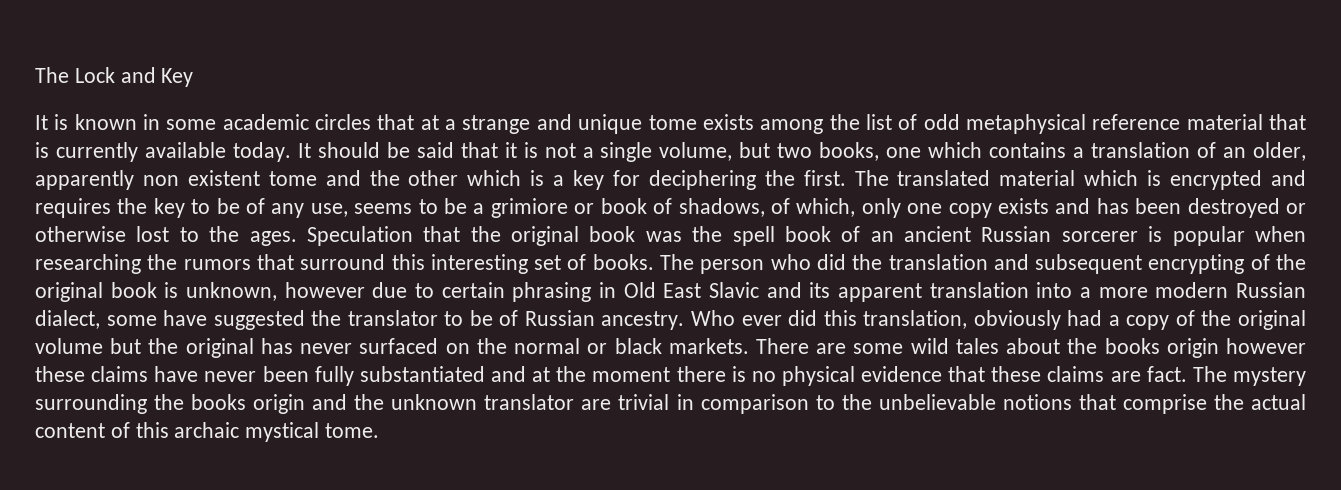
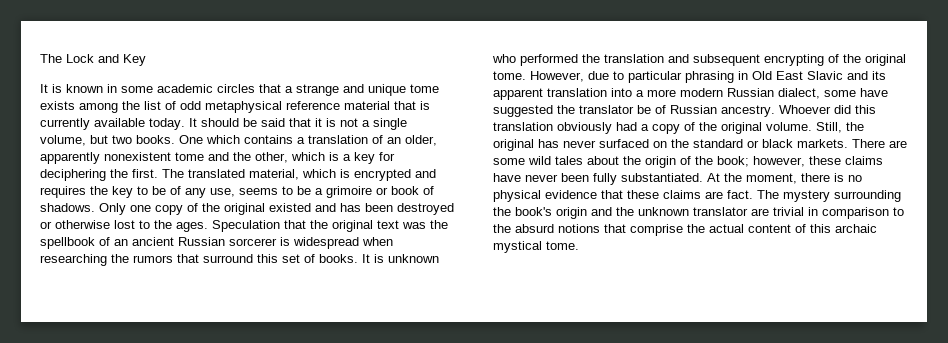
- It is known in some academic circles that at a strange and unique tome exists among the list of odd metaphysical reference material that is currently available today.
+ It is known in some academic circles that a strange and unique tome exists among the list of odd metaphysical reference material that is currently available today.
- It should be said that it is not a single volume, but two books, one which contains a translation of an older, apparently non existent tome and the other which is a key for deciphering the first.
+ It should be said that it is not a single volume, but two books. One which contains a translation of an older, apparently nonexistent tome and the other, which is a key for deciphering the first.
- The translated material which is encrypted and requires the key to be of any use, seems to be a grimiore or book of shadows, of which, only one copy exists and has been destroyed or otherwise lost to the ages.
+ The translated material, which is encrypted and requires the key to be of any use, seems to be a grimoire or book of shadows. Only one copy of the original existed and has been destroyed or otherwise lost to the ages.
- Speculation that the original book was the spell book of an ancient Russian sorcerer is popular when researching the rumors that surround this interesting set of books.
+ Speculation that the original text was the spellbook of an ancient Russian sorcerer is widespread when researching the rumors that surround this set of books.
- The person who did the translation and subsequent encrypting of the original book is unknown, however due to certain phrasing in Old East Slavic and its apparent translation into a more modern Russian dialect, some have suggested the translator to be of Russian ancestry.
+ It is unknown who performed the translation and subsequent encrypting of the original tome. However, due to particular phrasing in Old East Slavic and its apparent translation into a more modern Russian dialect, some have suggested the translator be of Russian ancestry.
- Who ever did this translation, obviously had a copy of the original volume but the original has never surfaced on the normal or black markets.
+ Whoever did this translation obviously had a copy of the original volume. Still, the original has never surfaced on the standard or black markets.
- There are some wild tales about the books origin however these claims have never been fully substantiated and at the moment there is no physical evidence that these claims are fact.
+ There are some wild tales about the origin of the book; however, these claims have never been fully substantiated. At the moment, there is no physical evidence that these claims are fact.
- The mystery surrounding the books origin and the unknown translator are trivial in comparison to the unbelievable notions that comprise the actual content of this archaic mystical tome.
+ The mystery surrounding the book's origin and the unknown translator are trivial in comparison to the absurd notions that comprise the actual content of this archaic mystical tome.

